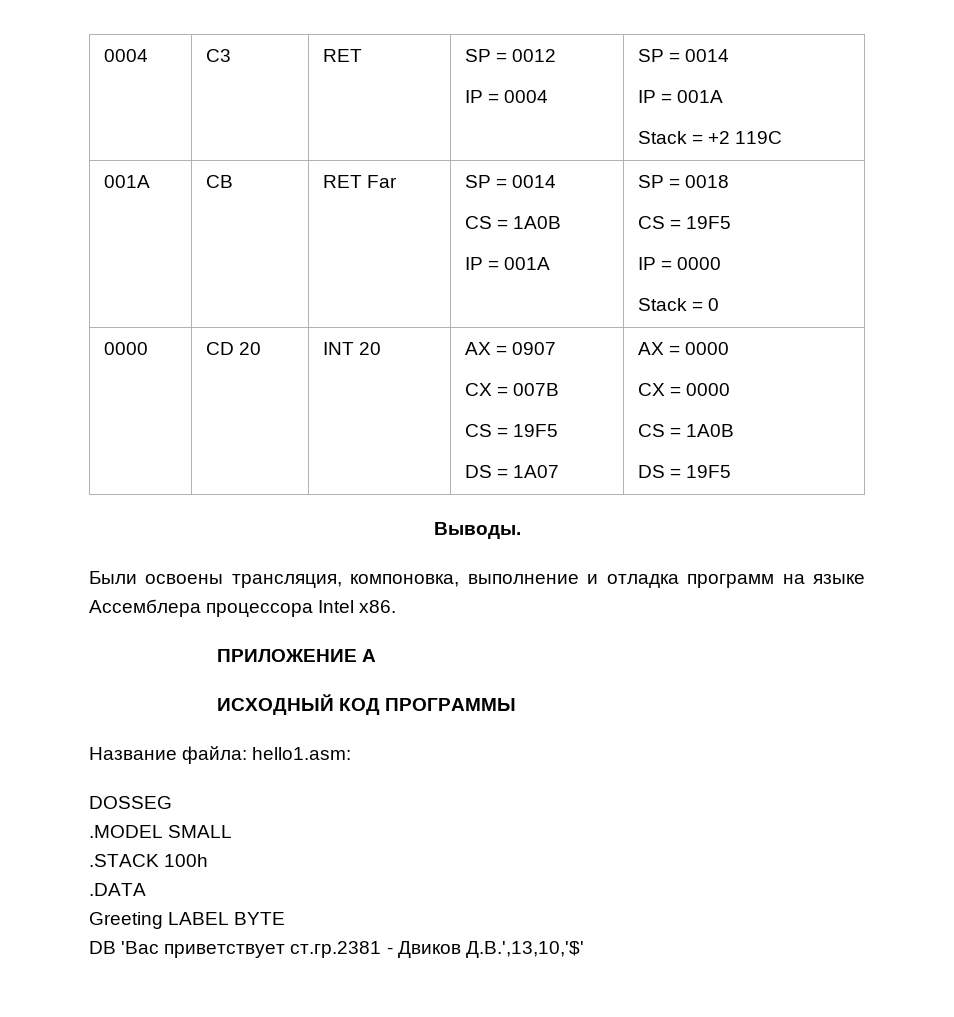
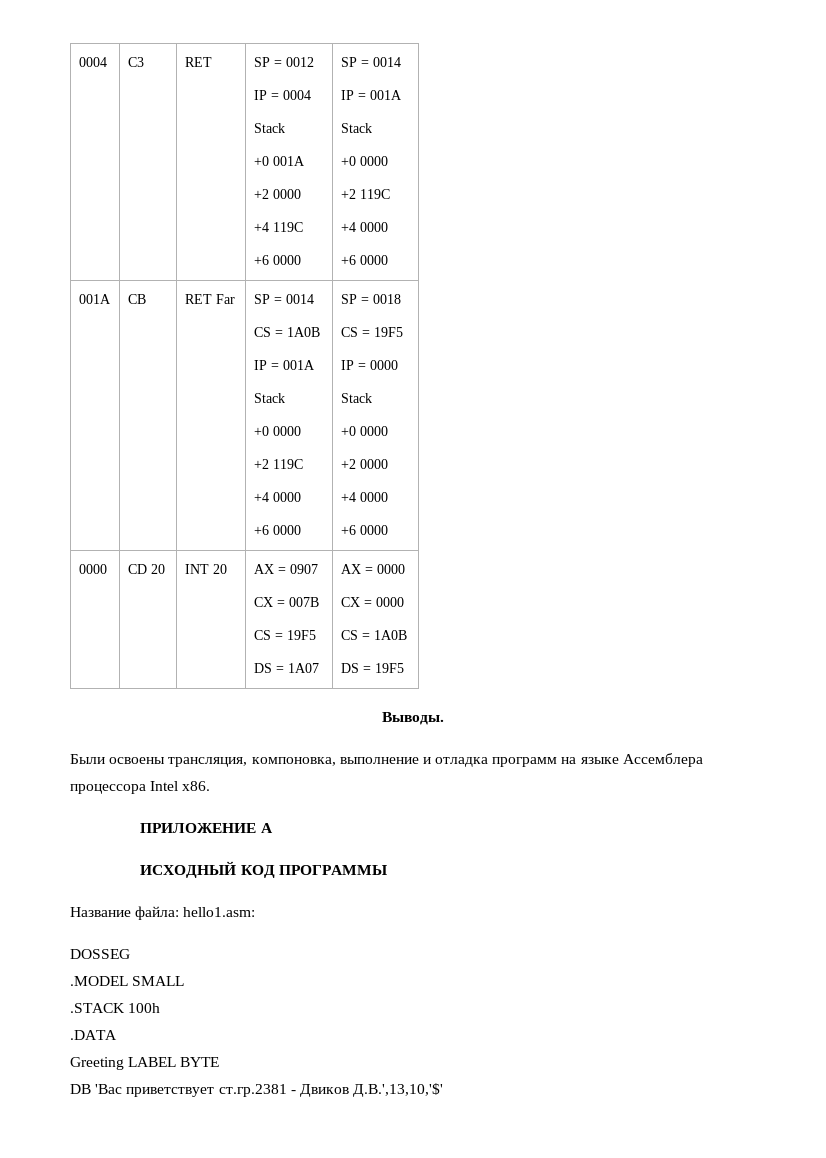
  0004 | C3 | RET | SP = 0012
- IP = 0004 | SP = 0014
+ IP = 0004
+ Stack
+ +0 001A
+ +2 0000
+ +4 119C
+ +6 0000 | SP = 0014
  IP = 001A
- Stack = +2 119C
+ Stack
+ +0 0000
+ +2 119C
+ +4 0000
+ +6 0000
  001A | CB | RET Far | SP = 0014
  CS = 1A0B
- IP = 001A | SP = 0018
+ IP = 001A
+ Stack
+ +0 0000
+ +2 119C
+ +4 0000
+ +6 0000 | SP = 0018
  CS = 19F5
  IP = 0000
- Stack = 0
+ Stack
+ +0 0000
+ +2 0000
+ +4 0000
+ +6 0000

